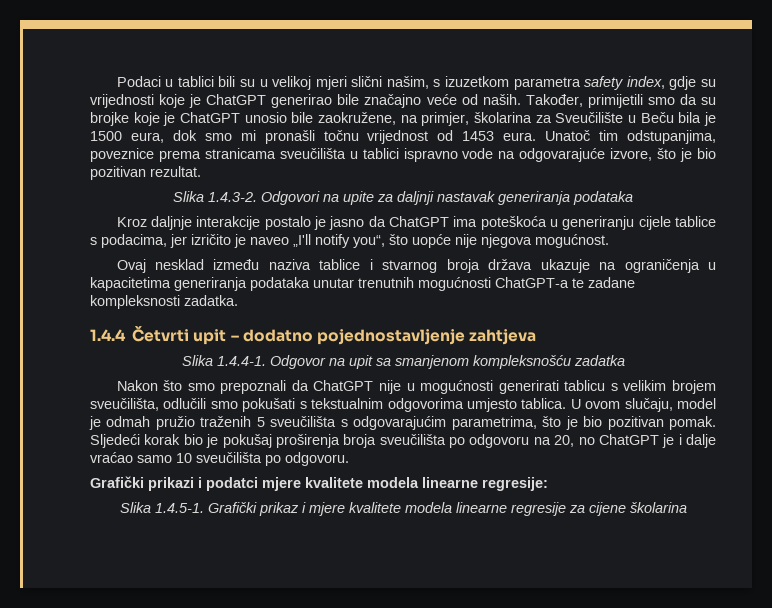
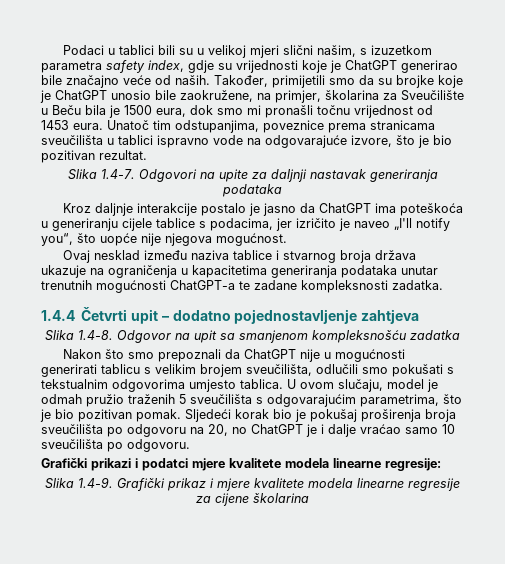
- Slika 1.4.3-2. Odgovori na upite za daljnji nastavak generiranja podataka
+ Slika 1.4-7. Odgovori na upite za daljnji nastavak generiranja podataka
- Slika 1.4.4-1. Odgovor na upit sa smanjenom kompleksnošću zadatka
+ Slika 1.4-8. Odgovor na upit sa smanjenom kompleksnošću zadatka
- Slika 1.4.5-1. Grafički prikaz i mjere kvalitete modela linearne regresije za cijene školarina
+ Slika 1.4-9. Grafički prikaz i mjere kvalitete modela linearne regresije za cijene školarina

